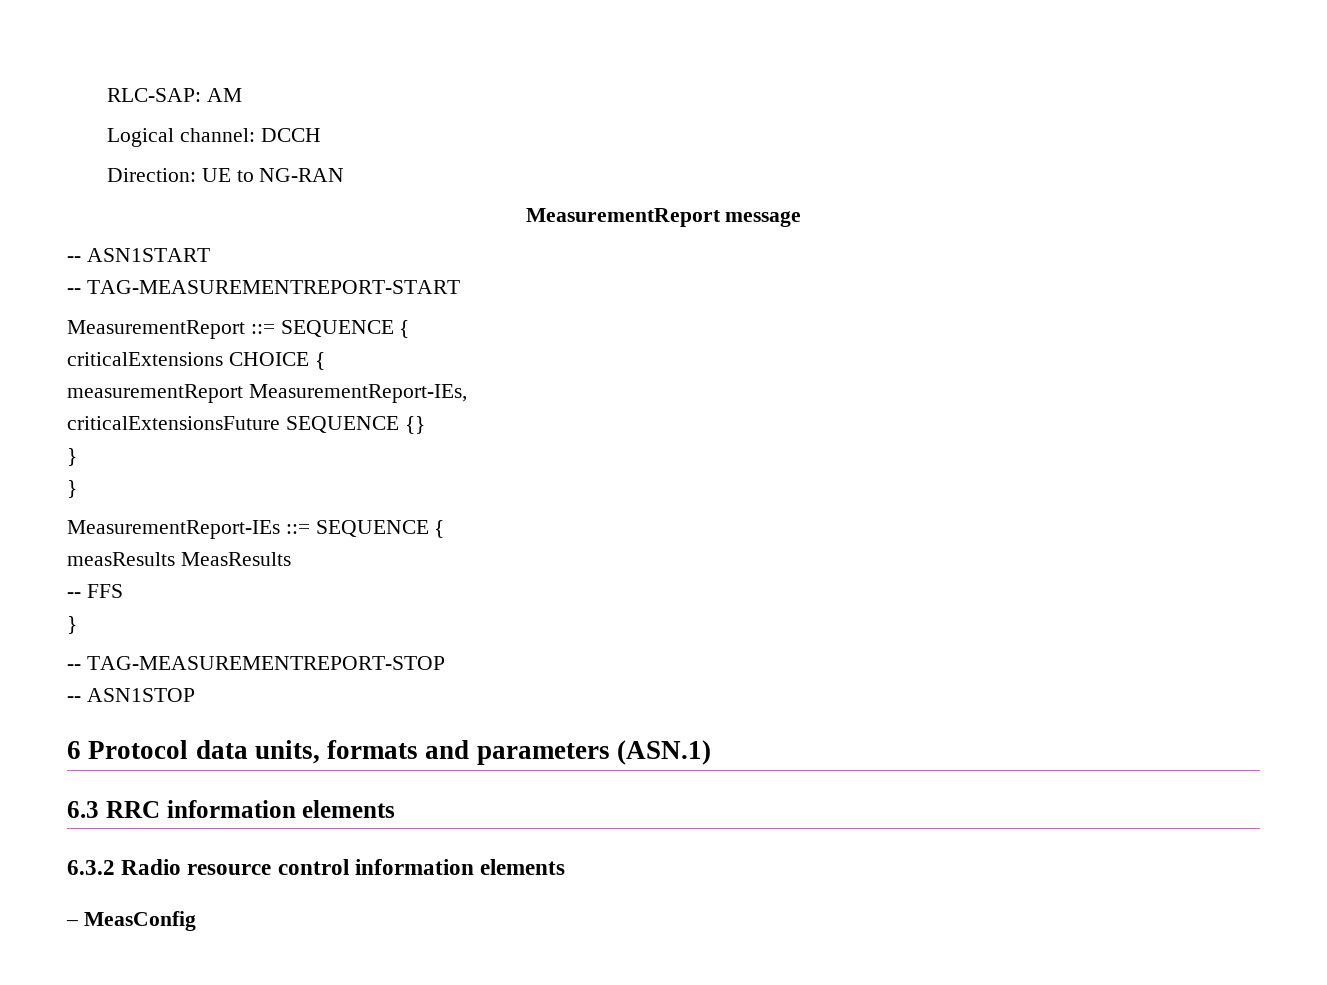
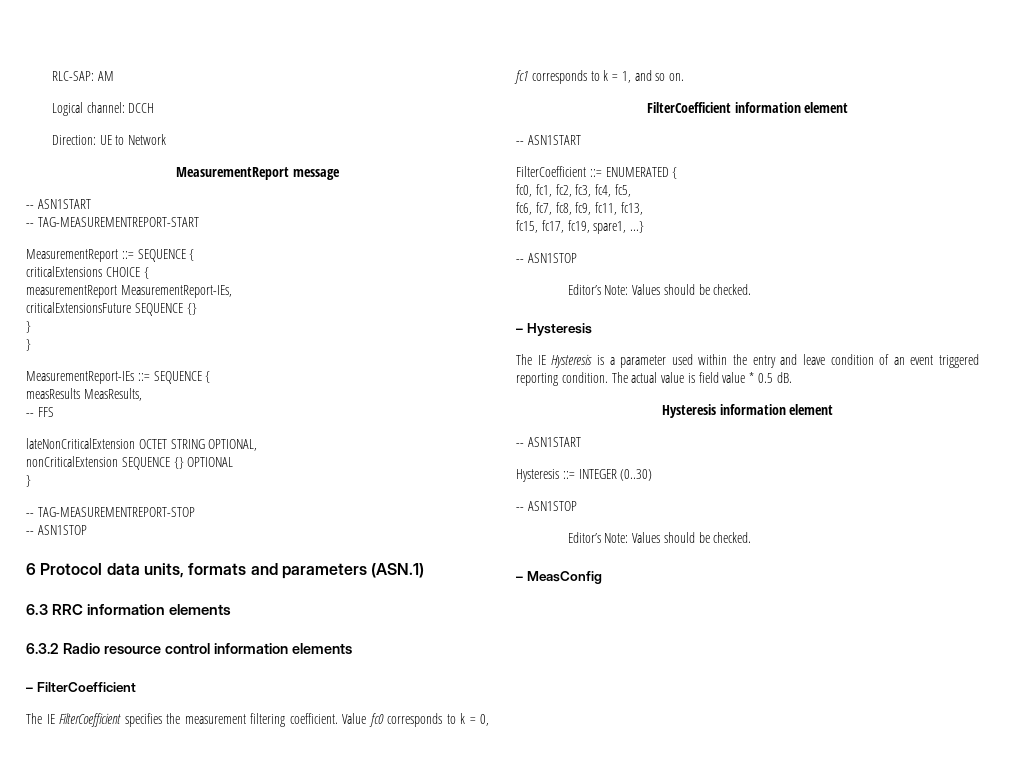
- Direction: UE to NG-RAN
+ Direction: UE to Network
- measResults MeasResults
+ measResults MeasResults,
+ lateNonCriticalExtension OCTET STRING OPTIONAL,
+ nonCriticalExtension SEQUENCE {} OPTIONAL
+ – FilterCoefficient
+ The IE FilterCoefficient specifies the measurement filtering coefficient. Value fc0 corresponds to k = 0, fc1 corresponds to k = 1, and so on.
+ FilterCoefficient information element
+ -- ASN1START
+ FilterCoefficient ::= ENUMERATED {
+ fc0, fc1, fc2, fc3, fc4, fc5,
+ fc6, fc7, fc8, fc9, fc11, fc13,
+ fc15, fc17, fc19, spare1, ...}
+ -- ASN1STOP
+ Editor’s Note: Values should be checked.
+ – Hysteresis
+ The IE Hysteresis is a parameter used within the entry and leave condition of an event triggered reporting condition. The actual value is field value * 0.5 dB.
+ Hysteresis information element
+ -- ASN1START
+ Hysteresis ::= INTEGER (0..30)
+ -- ASN1STOP
+ Editor’s Note: Values should be checked.

